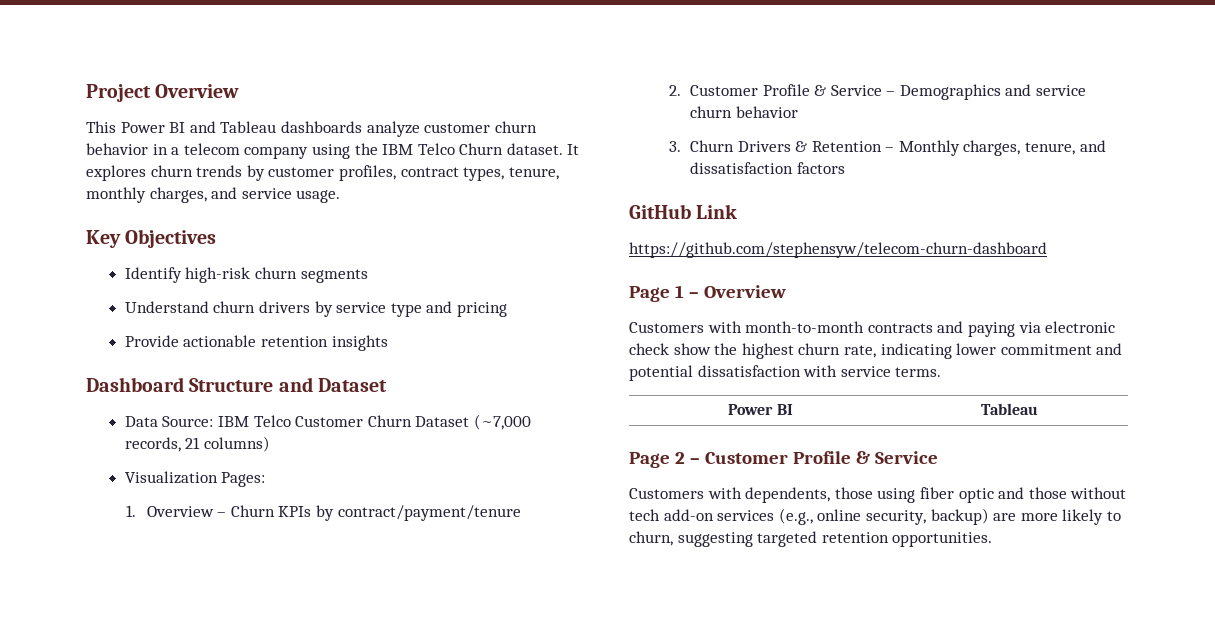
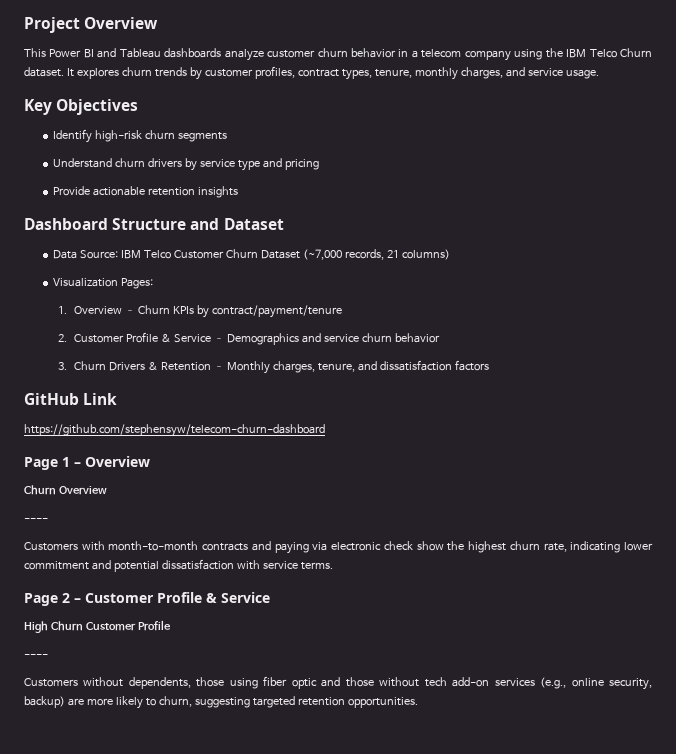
+ Churn Overview
+ ----
- Power BI | Tableau
- Customers with dependents, those using fiber optic and those without tech add-on services (e.g., online security, backup) are more likely to churn, suggesting targeted retention opportunities.
+ High Churn Customer Profile
+ ----
+ Customers without dependents, those using fiber optic and those without tech add-on services (e.g., online security, backup) are more likely to churn, suggesting targeted retention opportunities.

